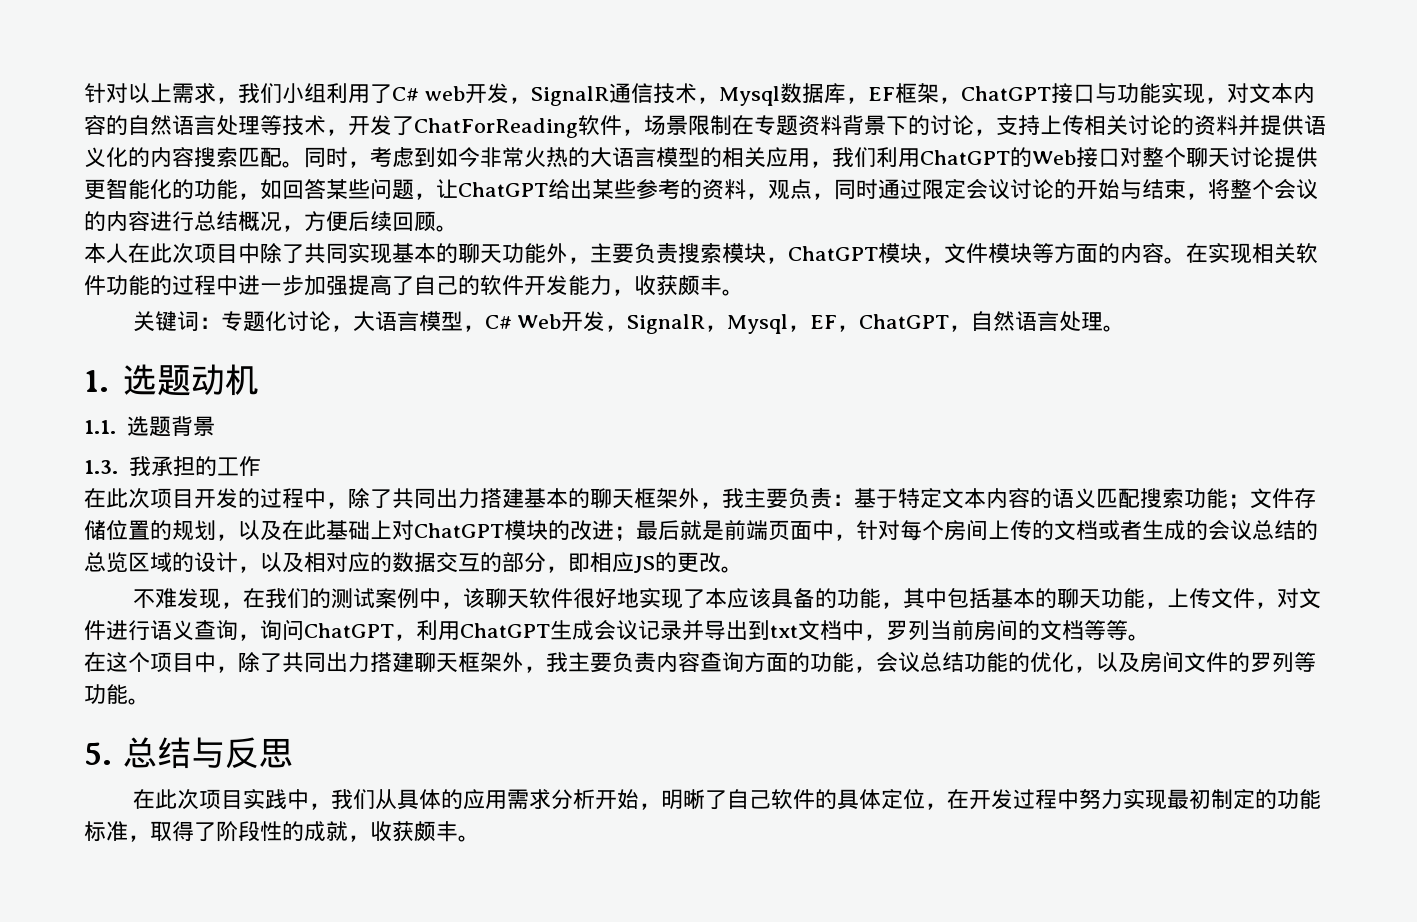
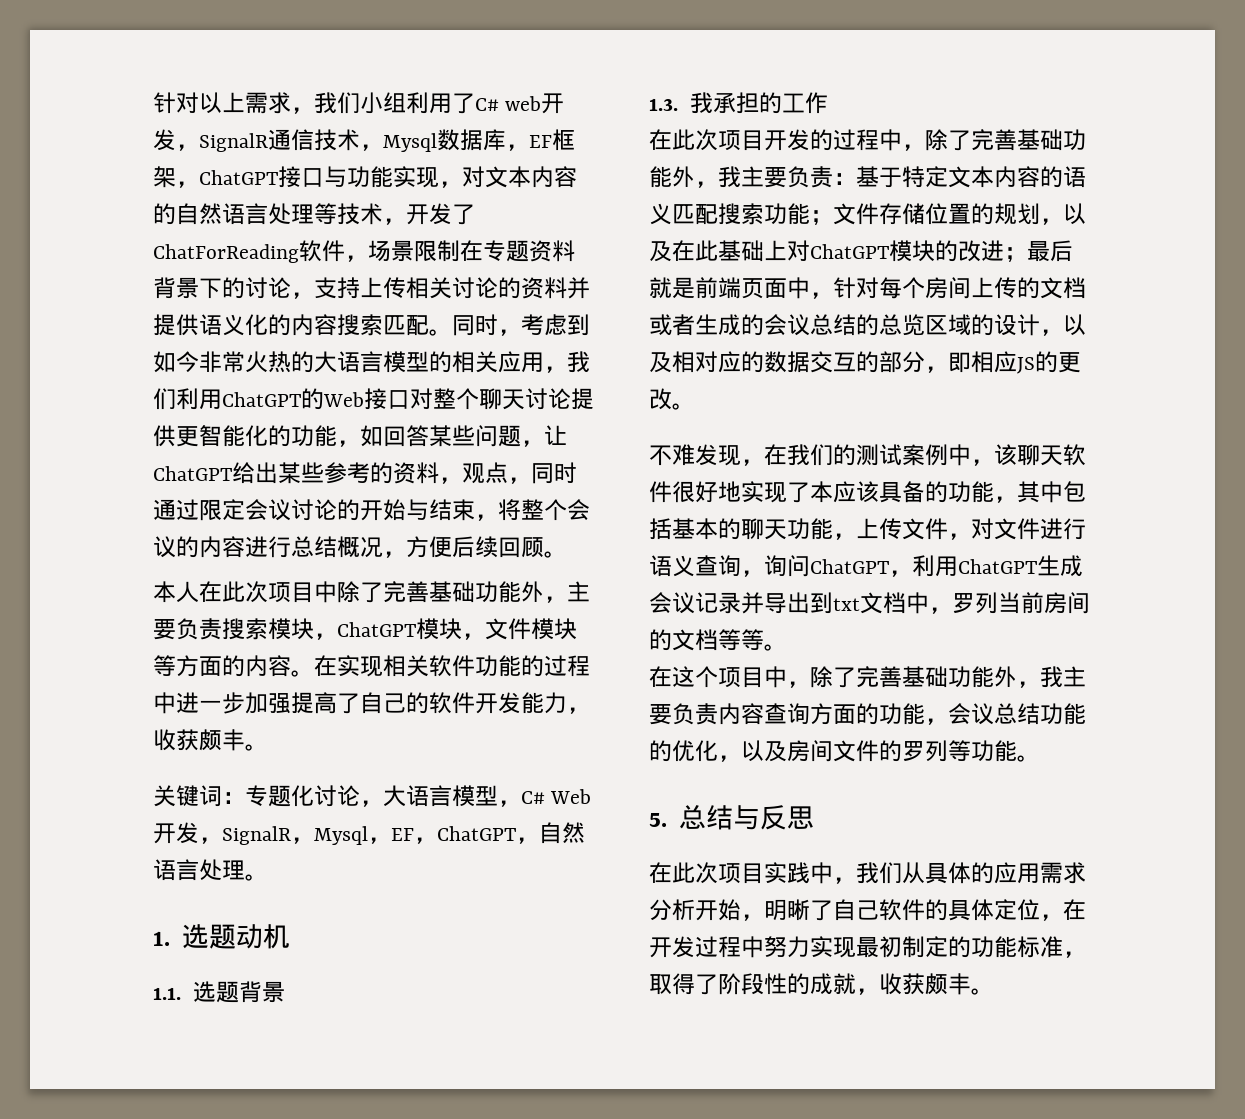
- 本人在此次项目中除了共同实现基本的聊天功能外，主要负责搜索模块，ChatGPT模块，文件模块等方面的内容。
+ 本人在此次项目中除了完善基础功能外，主要负责搜索模块，ChatGPT模块，文件模块等方面的内容。
- 在此次项目开发的过程中，除了共同出力搭建基本的聊天框架外，我主要负责：
+ 在此次项目开发的过程中，除了完善基础功能外，我主要负责：
- 在这个项目中，除了共同出力搭建聊天框架外，我主要负责内容查询方面的功能，会议总结功能的优化，以及房间文件的罗列等功能。
+ 在这个项目中，除了完善基础功能外，我主要负责内容查询方面的功能，会议总结功能的优化，以及房间文件的罗列等功能。

